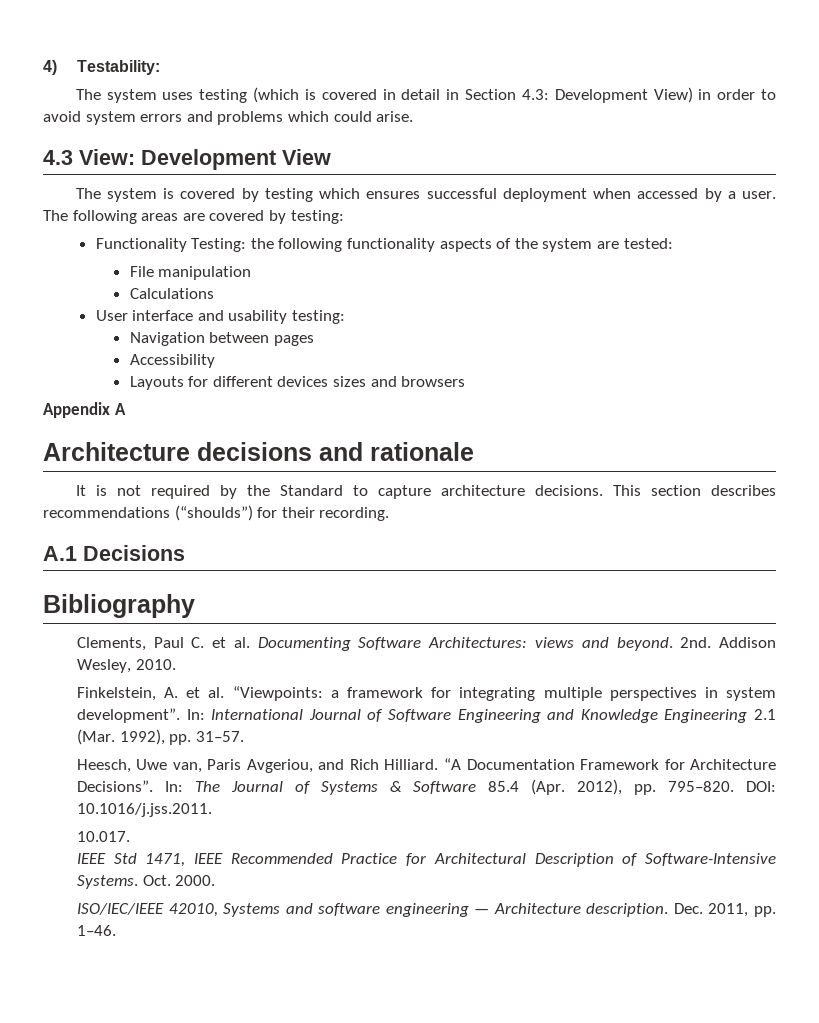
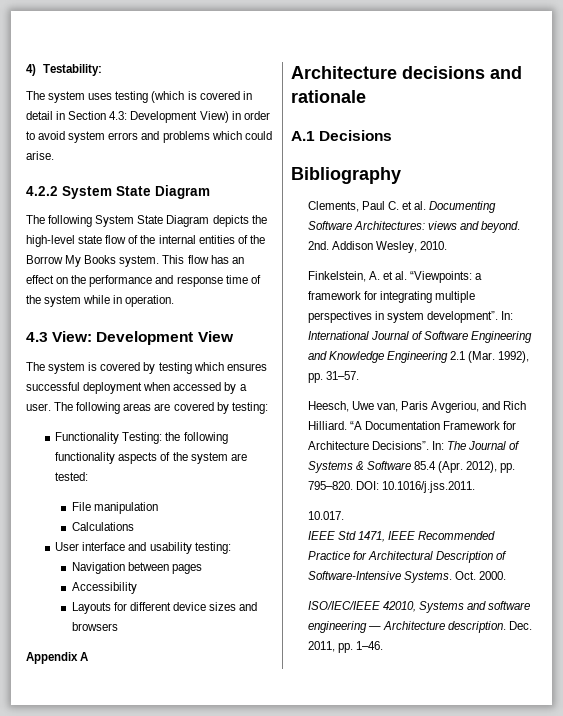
+ 4.2.2 System State Diagram
+ The following System State Diagram depicts the high-level state flow of the internal entities of the Borrow My Books system. This flow has an effect on the performance and response time of the system while in operation.
- Layouts for different devices sizes and browsers
+ Layouts for different device sizes and browsers
- It is not required by the Standard to capture architecture decisions. This section describes recommendations (“shoulds”) for their recording.

